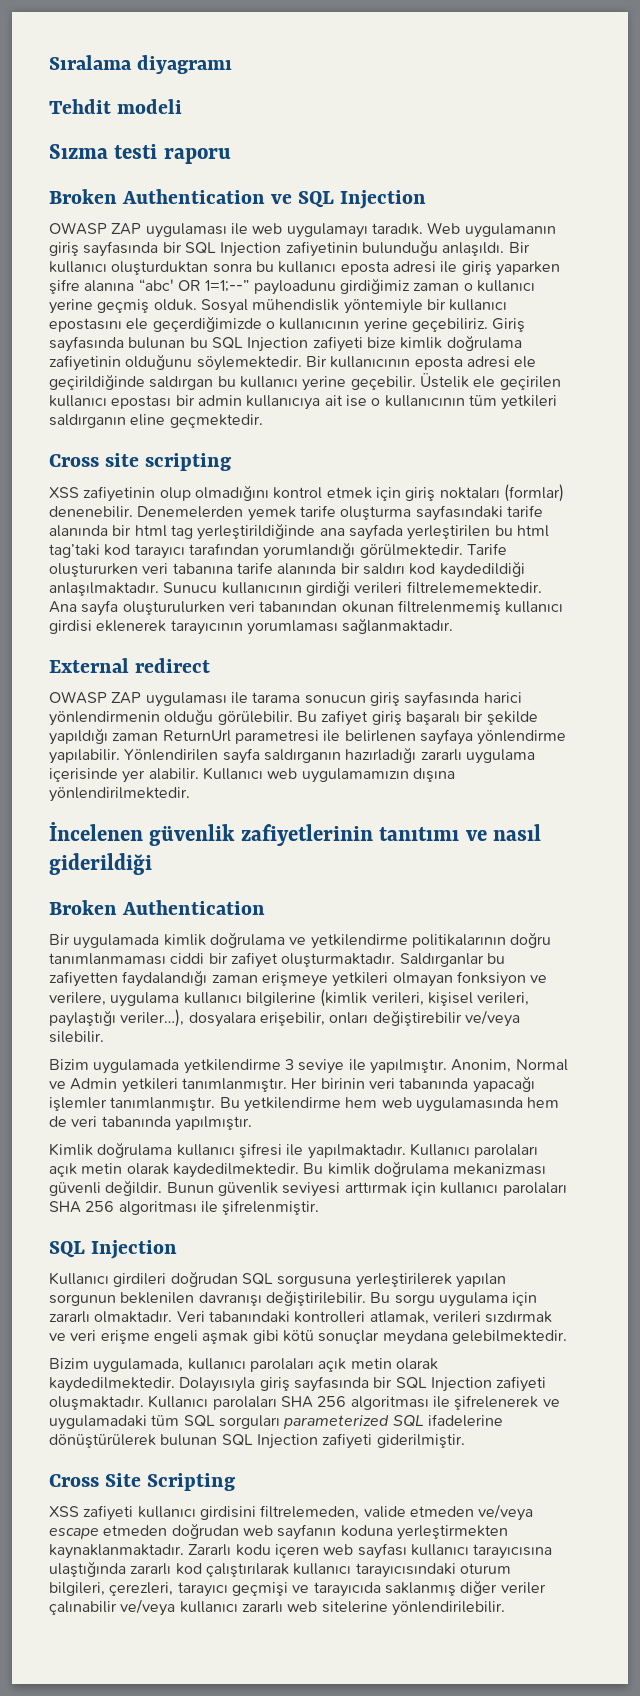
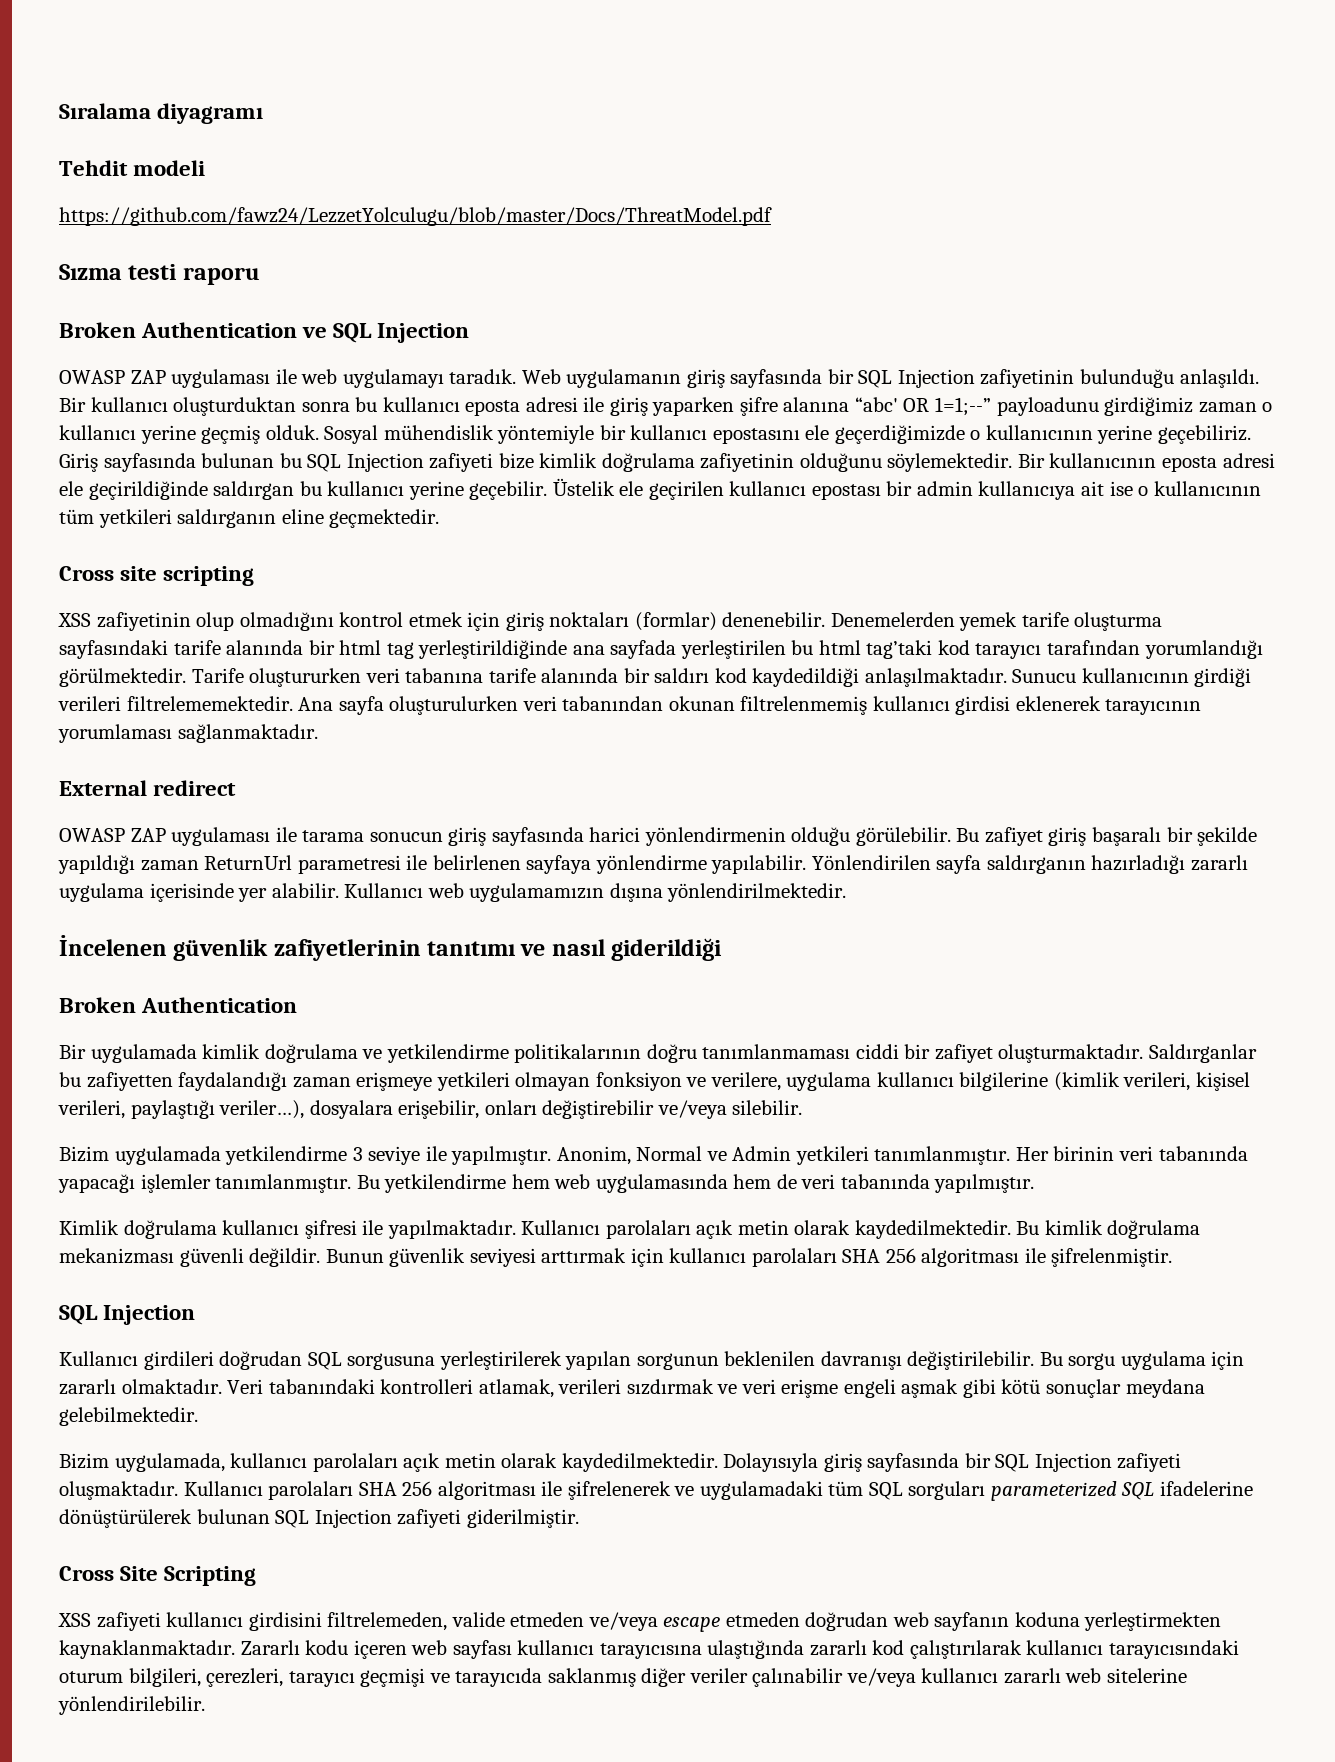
+ https://github.com/fawz24/LezzetYolculugu/blob/master/Docs/ThreatModel.pdf

